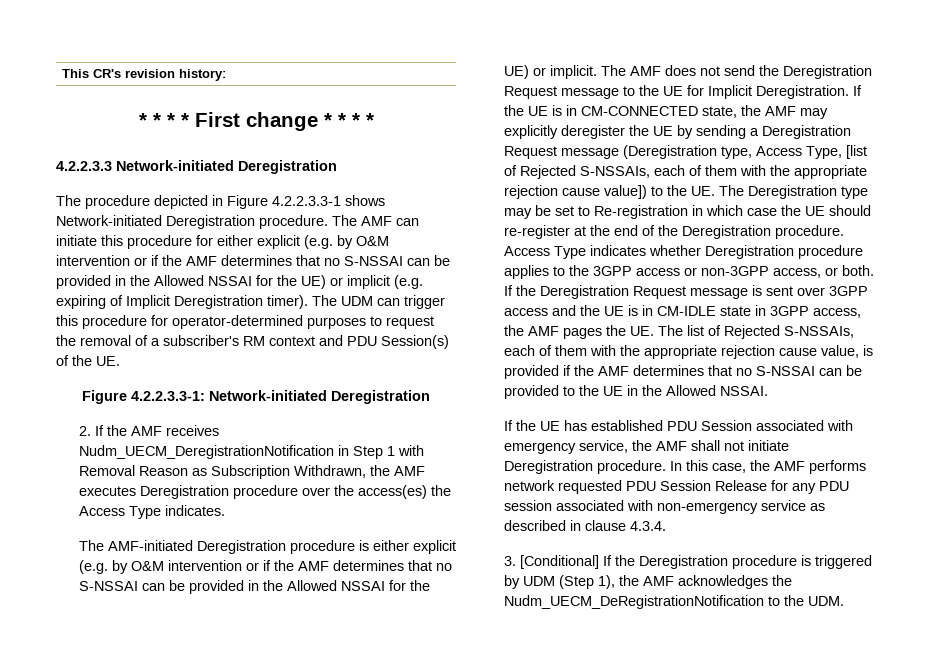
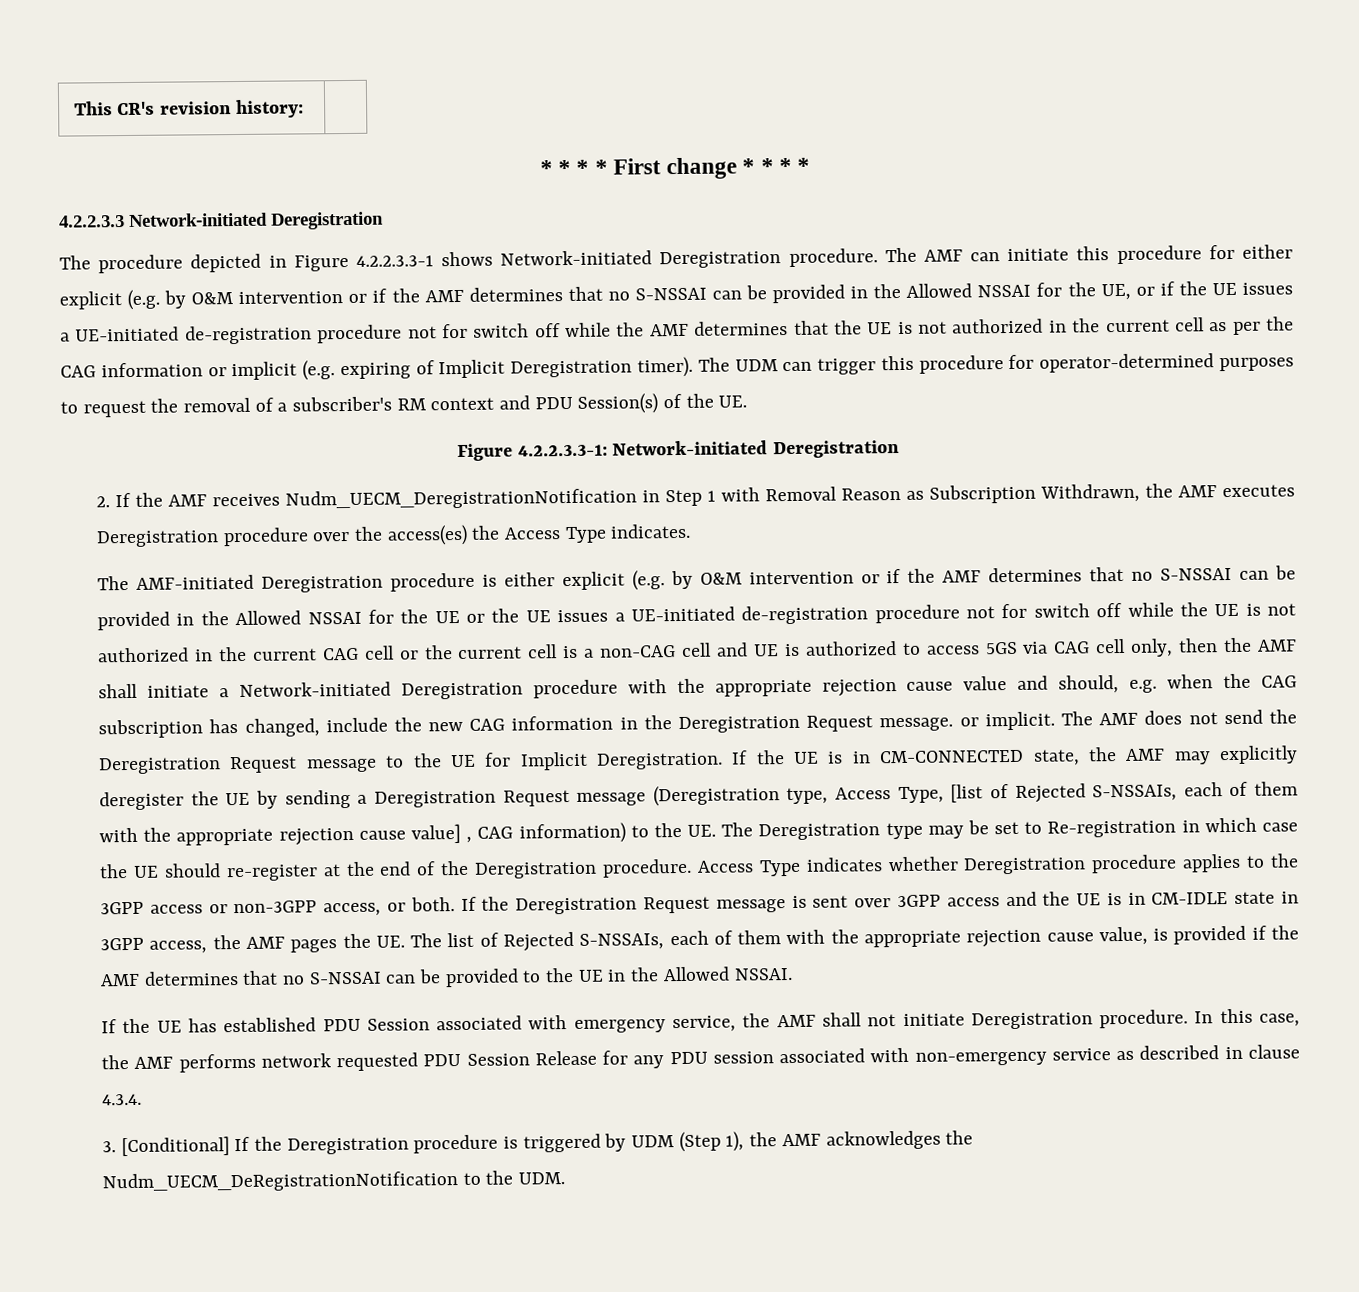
- The AMF can initiate this procedure for either explicit (e.g. by O&M intervention or if the AMF determines that no S-NSSAI can be provided in the Allowed NSSAI for the UE) or implicit (e.g. expiring of Implicit Deregistration timer).
+ The AMF can initiate this procedure for either explicit (e.g. by O&M intervention or if the AMF determines that no S-NSSAI can be provided in the Allowed NSSAI for the UE, or if the UE issues a UE-initiated de-registration procedure not for switch off while the AMF determines that the UE is not authorized in the current cell as per the CAG information or implicit (e.g. expiring of Implicit Deregistration timer).
- The AMF-initiated Deregistration procedure is either explicit (e.g. by O&M intervention or if the AMF determines that no S-NSSAI can be provided in the Allowed NSSAI for the UE) or implicit.
+ The AMF-initiated Deregistration procedure is either explicit (e.g. by O&M intervention or if the AMF determines that no S-NSSAI can be provided in the Allowed NSSAI for the UE or the UE issues a UE-initiated de-registration procedure not for switch off while the UE is not authorized in the current CAG cell or the current cell is a non-CAG cell and UE is authorized to access 5GS via CAG cell only, then the AMF shall initiate a Network-initiated Deregistration procedure with the appropriate rejection cause value and should, e.g. when the CAG subscription has changed, include the new CAG information in the Deregistration Request message. or implicit.
- If the UE is in CM-CONNECTED state, the AMF may explicitly deregister the UE by sending a Deregistration Request message (Deregistration type, Access Type, [list of Rejected S-NSSAIs, each of them with the appropriate rejection cause value]) to the UE. The Deregistration type may be set to Re-registration in which case the UE should re-register at the end of the Deregistration procedure.
+ If the UE is in CM-CONNECTED state, the AMF may explicitly deregister the UE by sending a Deregistration Request message (Deregistration type, Access Type, [list of Rejected S-NSSAIs, each of them with the appropriate rejection cause value] , CAG information) to the UE. The Deregistration type may be set to Re-registration in which case the UE should re-register at the end of the Deregistration procedure.

